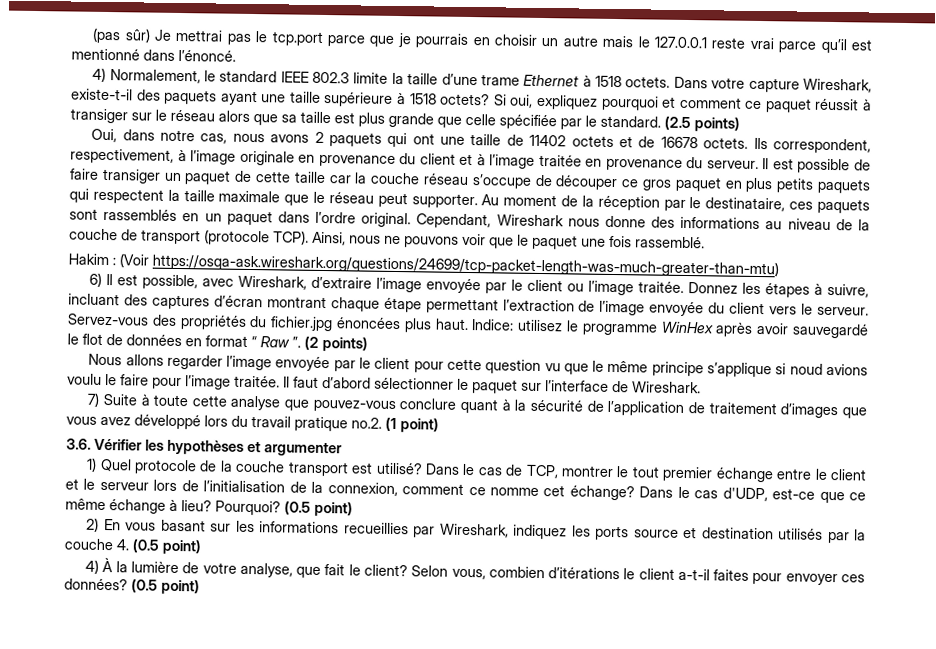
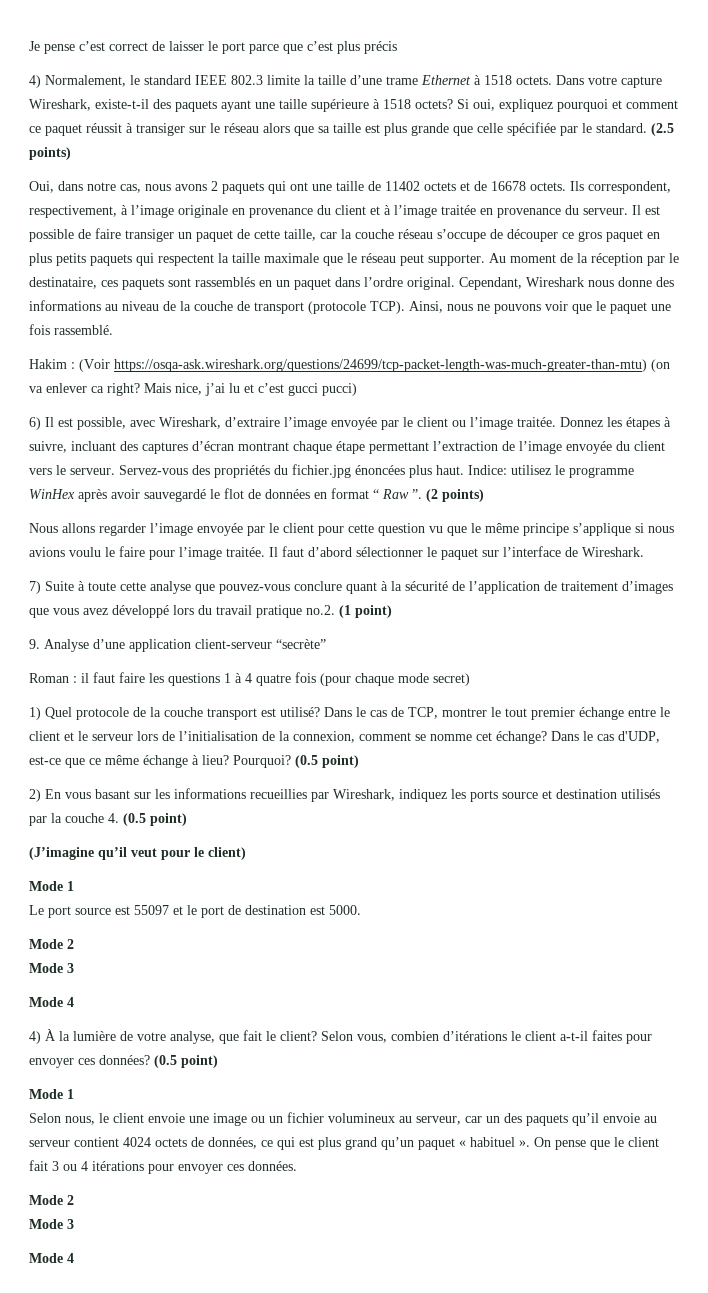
- (pas sûr) Je mettrai pas le tcp.port parce que je pourrais en choisir un autre mais le 127.0.0.1 reste vrai parce qu’il est mentionné dans l’énoncé.
+ Je pense c’est correct de laisser le port parce que c’est plus précis
- Il est possible de faire transiger un paquet de cette taille car la couche réseau s’occupe de découper ce gros paquet en plus petits paquets qui respectent la taille maximale que le réseau peut supporter.
+ Il est possible de faire transiger un paquet de cette taille, car la couche réseau s’occupe de découper ce gros paquet en plus petits paquets qui respectent la taille maximale que le réseau peut supporter.
- Hakim : (Voir https://osqa-ask.wireshark.org/questions/24699/tcp-packet-length-was-much-greater-than-mtu)
+ Hakim : (Voir https://osqa-ask.wireshark.org/questions/24699/tcp-packet-length-was-much-greater-than-mtu) (on va enlever ca right? Mais nice, j’ai lu et c’est gucci pucci)
- Nous allons regarder l’image envoyée par le client pour cette question vu que le même principe s’applique si noud avions voulu le faire pour l’image traitée.
+ Nous allons regarder l’image envoyée par le client pour cette question vu que le même principe s’applique si nous avions voulu le faire pour l’image traitée.
- 3.6. Vérifier les hypothèses et argumenter
+ 9. Analyse d’une application client-serveur “secrète”
+ Roman : il faut faire les questions 1 à 4 quatre fois (pour chaque mode secret)
- Dans le cas de TCP, montrer le tout premier échange entre le client et le serveur lors de l’initialisation de la connexion, comment ce nomme cet échange?
+ Dans le cas de TCP, montrer le tout premier échange entre le client et le serveur lors de l’initialisation de la connexion, comment se nomme cet échange?
+ (J’imagine qu’il veut pour le client)
+ Mode 1
+ Le port source est 55097 et le port de destination est 5000.
+ Mode 2
+ Mode 3
+ Mode 4
  Selon vous, combien d’itérations le client a-t-il faites pour envoyer ces données? (0.5 point)
+ Mode 1
+ Selon nous, le client envoie une image ou un fichier volumineux au serveur, car un des paquets qu’il envoie au serveur contient 4024 octets de données, ce qui est plus grand qu’un paquet « habituel ». On pense que le client fait 3 ou 4 itérations pour envoyer ces données.
+ Mode 2
+ Mode 3
+ Mode 4

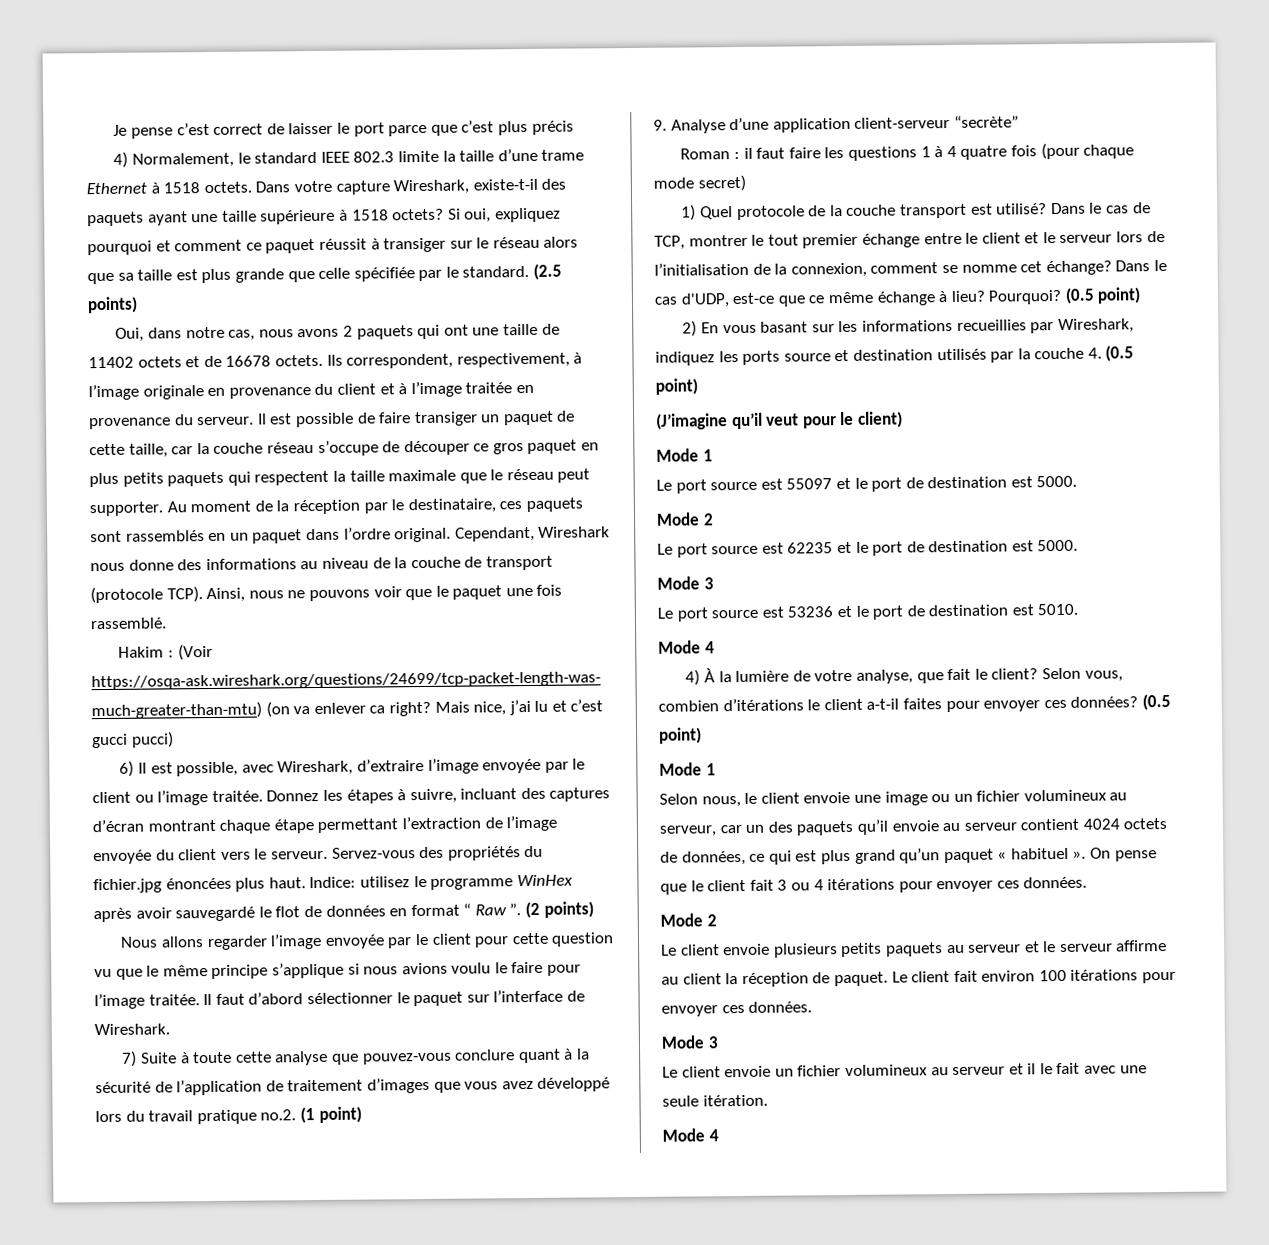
  Le port source est 55097 et le port de destination est 5000.
  Mode 2
+ Le port source est 62235 et le port de destination est 5000.
  Mode 3
+ Le port source est 53236 et le port de destination est 5010.
  On pense que le client fait 3 ou 4 itérations pour envoyer ces données.
  Mode 2
+ Le client envoie plusieurs petits paquets au serveur et le serveur affirme au client la réception de paquet. Le client fait environ 100 itérations pour envoyer ces données.
  Mode 3
+ Le client envoie un fichier volumineux au serveur et il le fait avec une seule itération.

